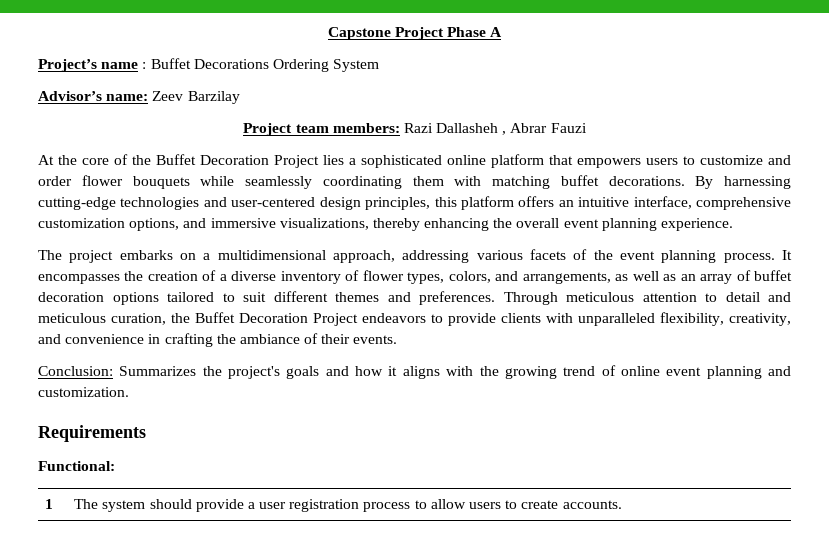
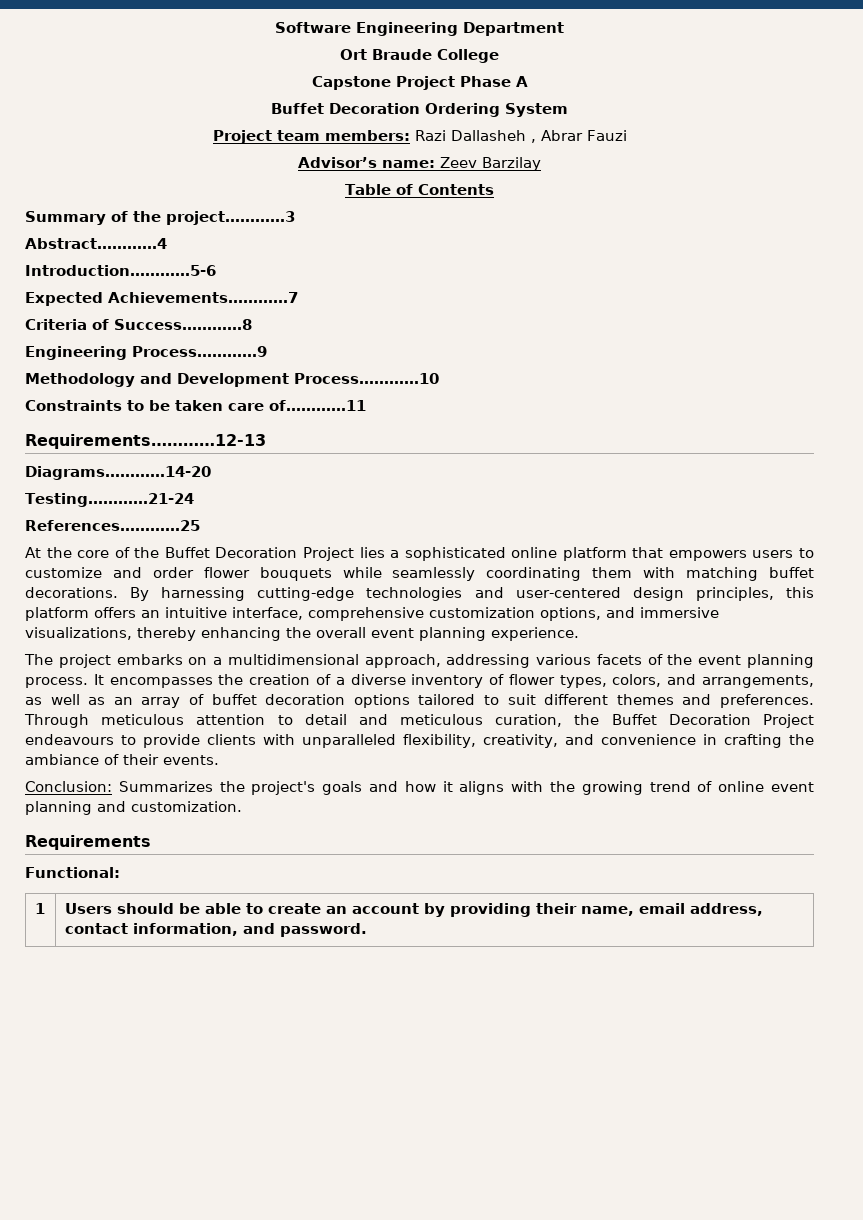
+ Software Engineering Department
+ Ort Braude College
  Capstone Project Phase A
- Project’s name : Buffet Decorations Ordering System
- Advisor’s name: Zeev Barzilay
+ Buffet Decoration Ordering System
+ Advisor’s name: Zeev Barzilay
+ Table of Contents
+ Summary of the project…………3
+ Abstract…………4
+ Introduction…………5-6
+ Expected Achievements…………7
+ Criteria of Success…………8
+ Engineering Process…………9
+ Methodology and Development Process…………10
+ Constraints to be taken care of…………11
+ Requirements…………12-13
+ Diagrams…………14-20
+ Testing…………21-24
+ References…………25
- Through meticulous attention to detail and meticulous curation, the Buffet Decoration Project endeavors to provide clients with unparalleled flexibility, creativity, and convenience in crafting the ambiance of their events.
+ Through meticulous attention to detail and meticulous curation, the Buffet Decoration Project endeavours to provide clients with unparalleled flexibility, creativity, and convenience in crafting the ambiance of their events.
- 1 | The system should provide a user registration process to allow users to create accounts.
+ 1 | Users should be able to create an account by providing their name, email address, contact information, and password.

